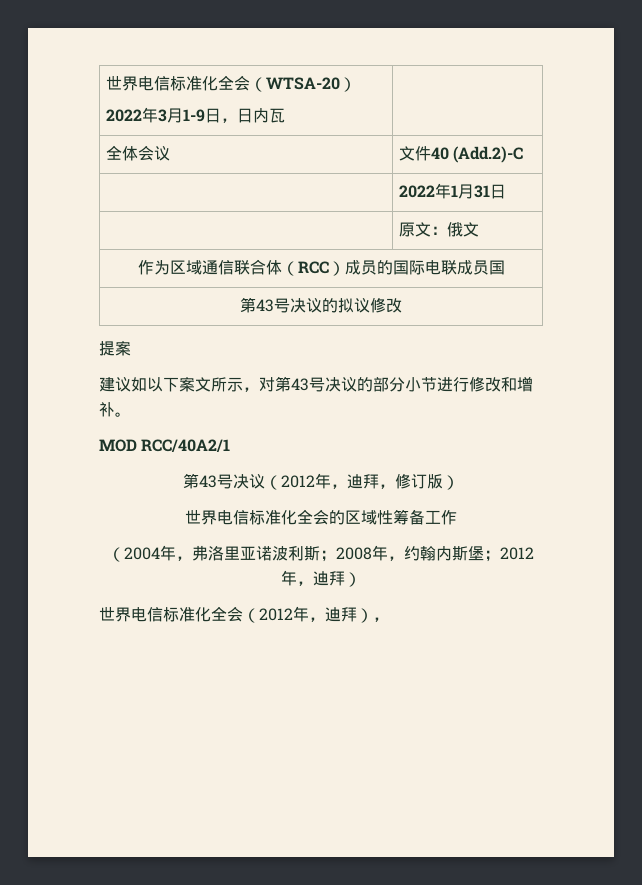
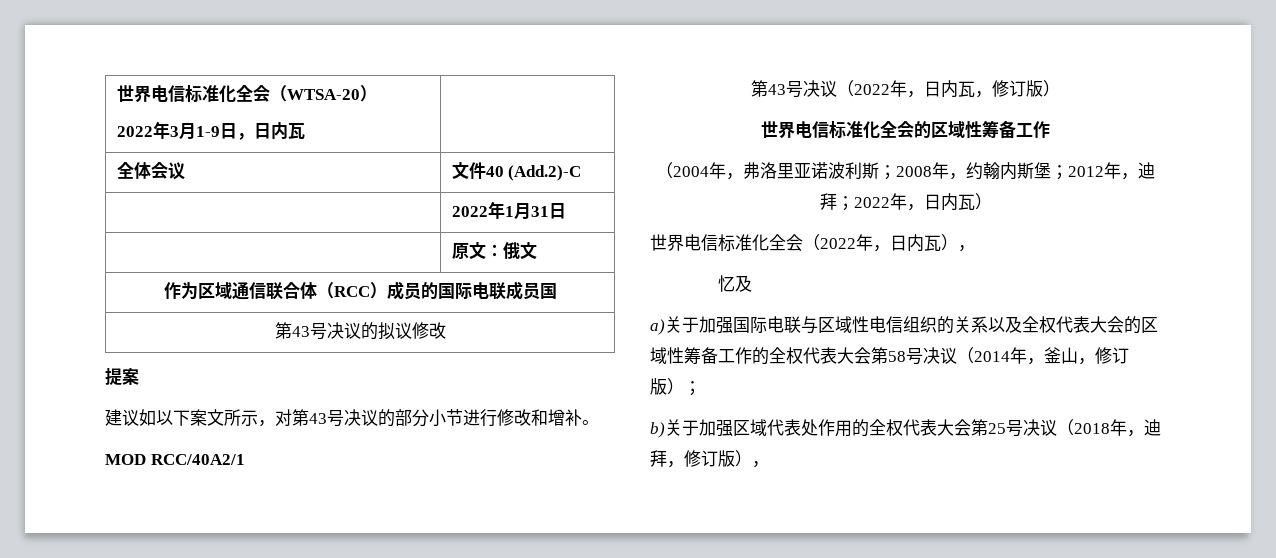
- 第43号决议（2012年，迪拜，修订版）
+ 第43号决议（2022年，日内瓦，修订版）
- （2004年，弗洛里亚诺波利斯；2008年，约翰内斯堡；2012年，迪拜）
+ （2004年，弗洛里亚诺波利斯；2008年，约翰内斯堡；2012年，迪拜；2022年，日内瓦）
- 世界电信标准化全会（2012年，迪拜），
+ 世界电信标准化全会（2022年，日内瓦），
+ 忆及
+ a)关于加强国际电联与区域性电信组织的关系以及全权代表大会的区域性筹备工作的全权代表大会第58号决议（2014年，釜山，修订版）；
+ b)关于加强区域代表处作用的全权代表大会第25号决议（2018年，迪拜，修订版），

